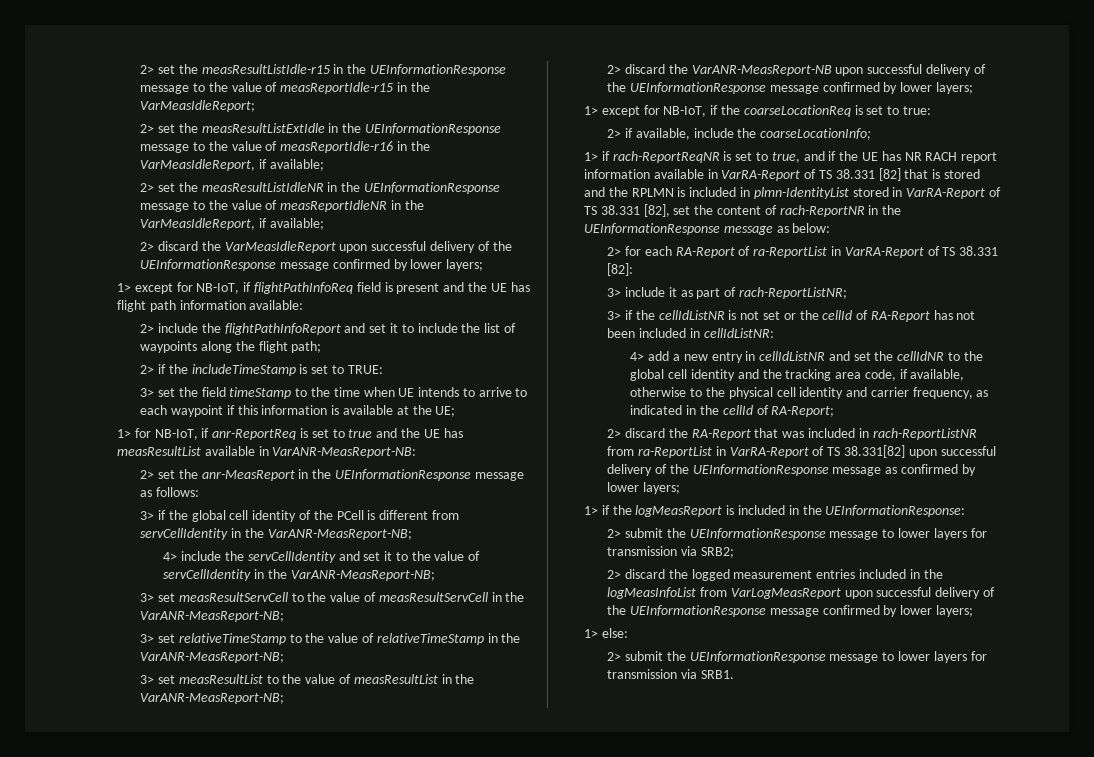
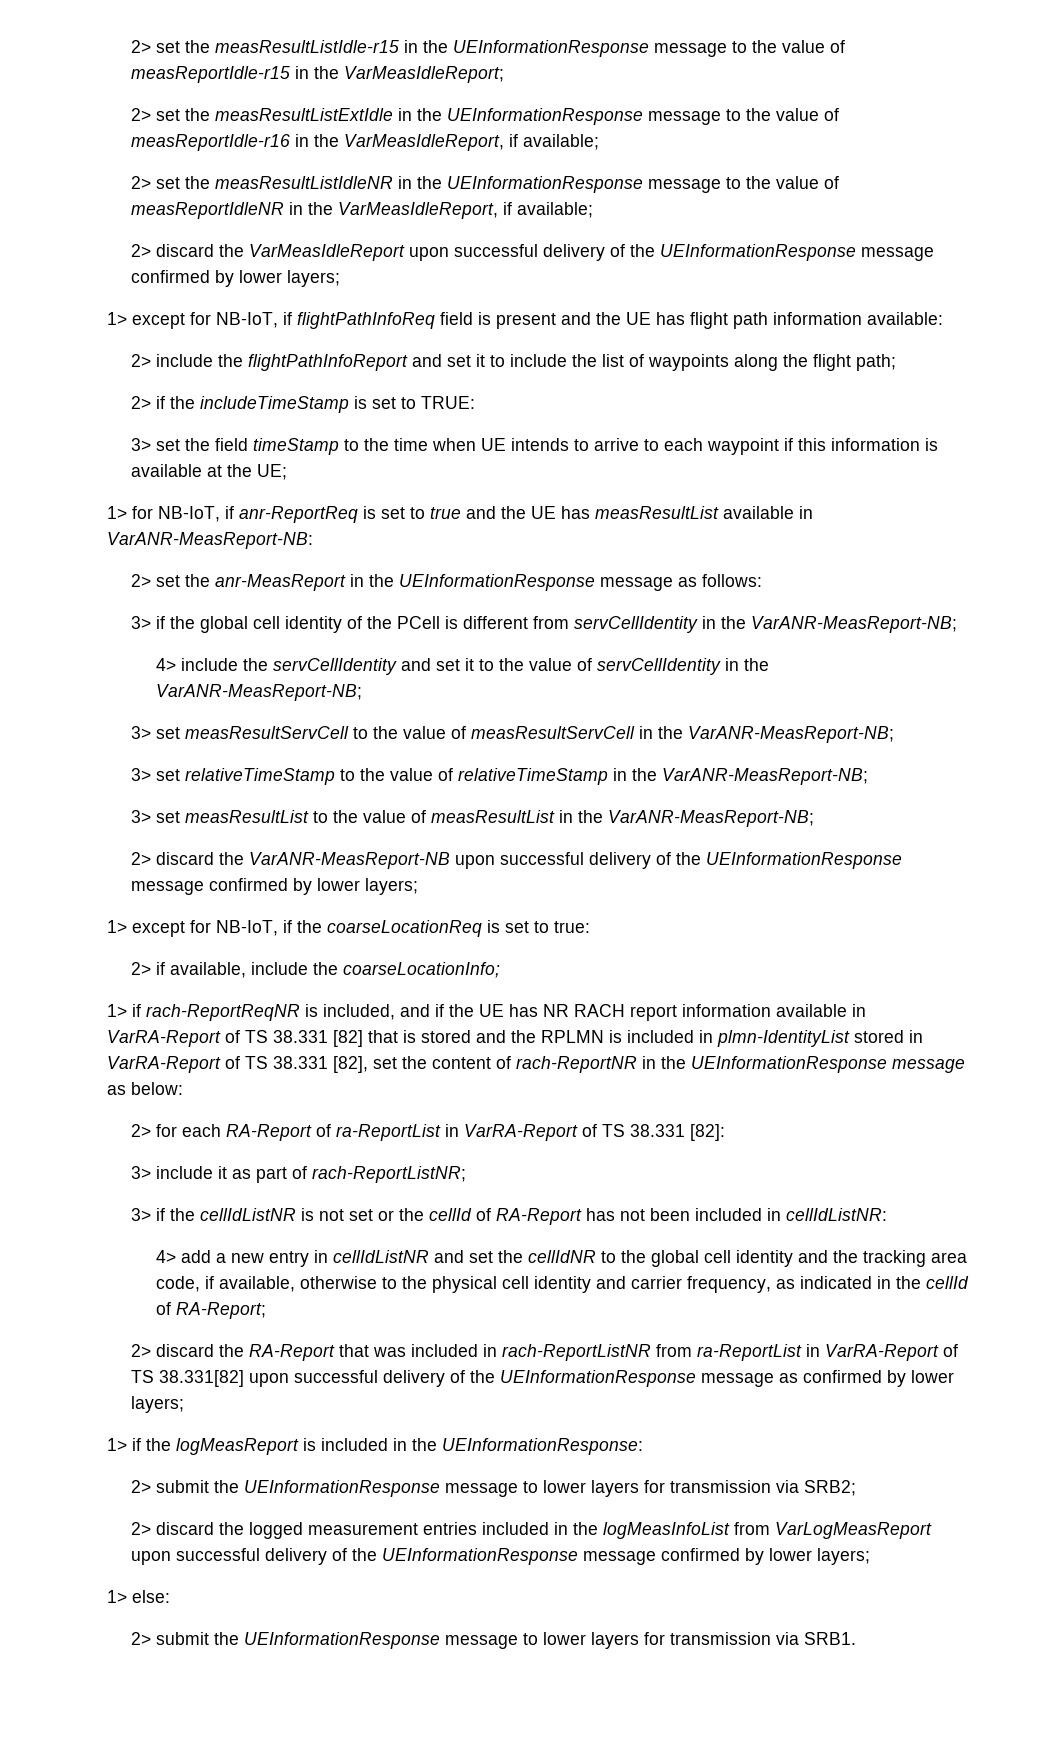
- 1> if rach-ReportReqNR is set to true, and if the UE has NR RACH report information available in VarRA-Report of TS 38.331 [82] that is stored and the RPLMN is included in plmn-IdentityList stored in VarRA-Report of TS 38.331 [82], set the content of rach-ReportNR in the UEInformationResponse message as below:
+ 1> if rach-ReportReqNR is included, and if the UE has NR RACH report information available in VarRA-Report of TS 38.331 [82] that is stored and the RPLMN is included in plmn-IdentityList stored in VarRA-Report of TS 38.331 [82], set the content of rach-ReportNR in the UEInformationResponse message as below:

